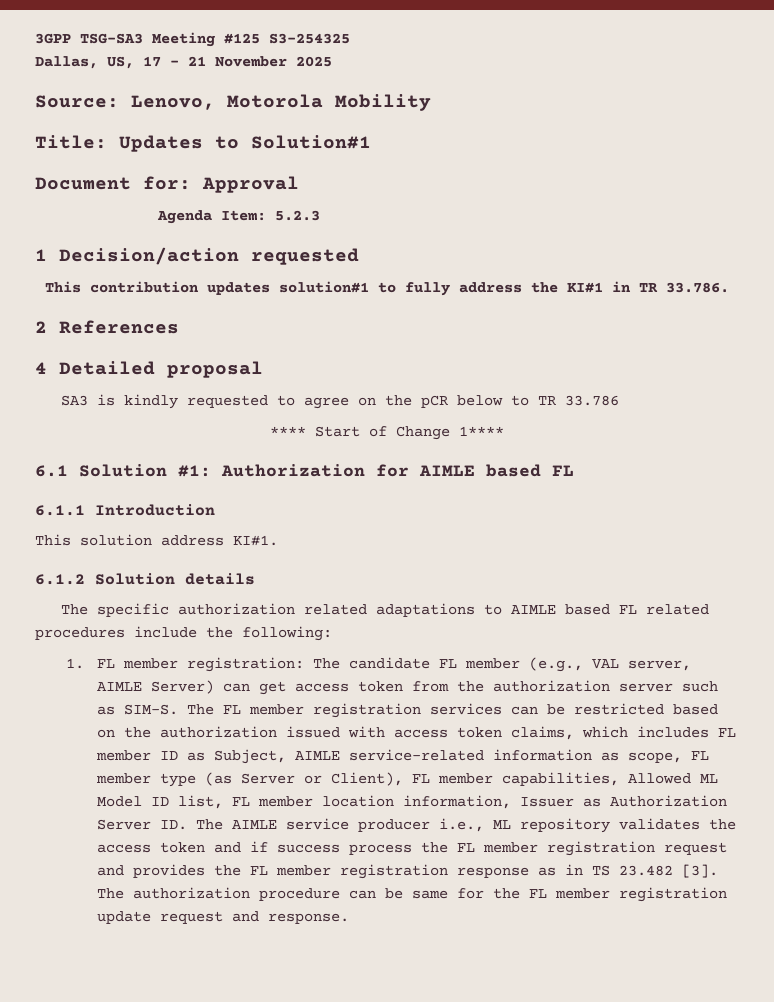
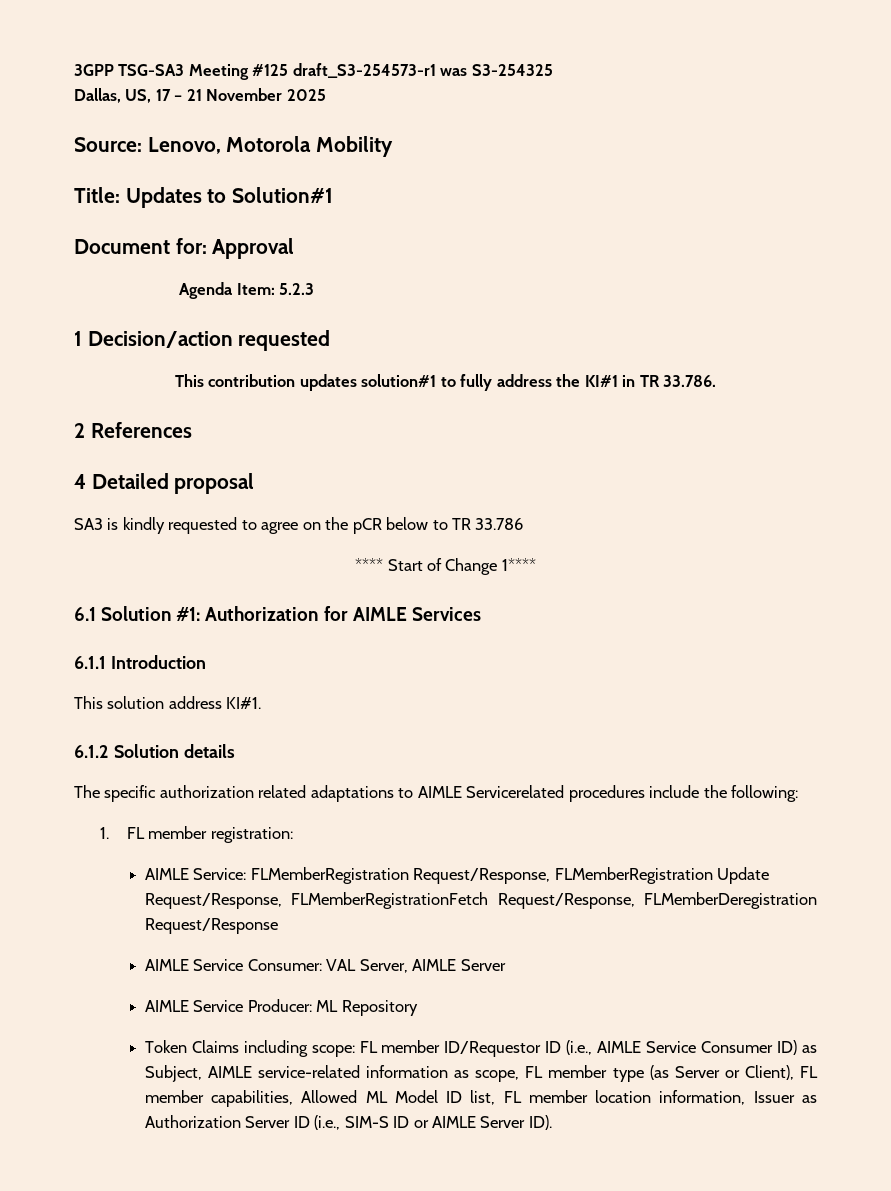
- 3GPP TSG-SA3 Meeting #125 S3-254325
+ 3GPP TSG-SA3 Meeting #125 draft_S3-254573-r1 was S3-254325
- 6.1 Solution #1: Authorization for AIMLE based FL
+ 6.1 Solution #1: Authorization for AIMLE Services
- The specific authorization related adaptations to AIMLE based FL related procedures include the following:
+ The specific authorization related adaptations to AIMLE Servicerelated procedures include the following:
- 1. FL member registration: The candidate FL member (e.g., VAL server, AIMLE Server) can get access token from the authorization server such as SIM-S. The FL member registration services can be restricted based on the authorization issued with access token claims, which includes FL member ID as Subject, AIMLE service-related information as scope, FL member type (as Server or Client), FL member capabilities, Allowed ML Model ID list, FL member location information, Issuer as Authorization Server ID. The AIMLE service producer i.e., ML repository validates the access token and if success process the FL member registration request and provides the FL member registration response as in TS 23.482 [3]. The authorization procedure can be same for the FL member registration update request and response.
+ 1. FL member registration:
+ AIMLE Service: FLMemberRegistration Request/Response, FLMemberRegistration Update Request/Response, FLMemberRegistrationFetch Request/Response, FLMemberDeregistration Request/Response
+ AIMLE Service Consumer: VAL Server, AIMLE Server
+ AIMLE Service Producer: ML Repository
+ Token Claims including scope: FL member ID/Requestor ID (i.e., AIMLE Service Consumer ID) as Subject, AIMLE service-related information as scope, FL member type (as Server or Client), FL member capabilities, Allowed ML Model ID list, FL member location information, Issuer as Authorization Server ID (i.e., SIM-S ID or AIMLE Server ID).

